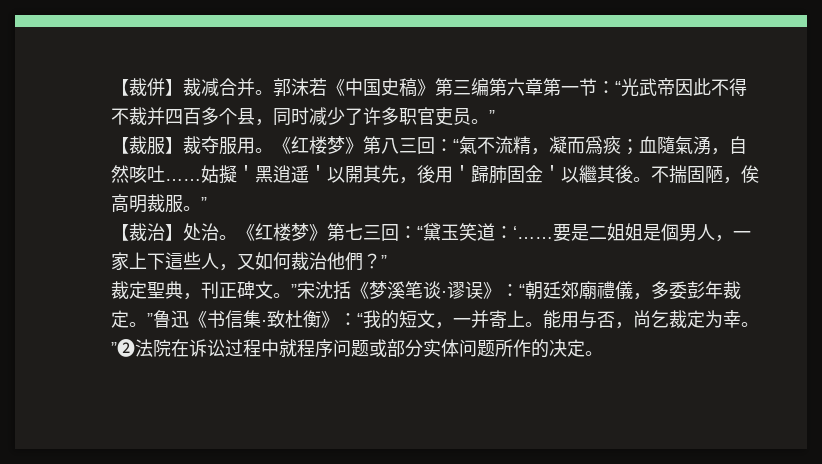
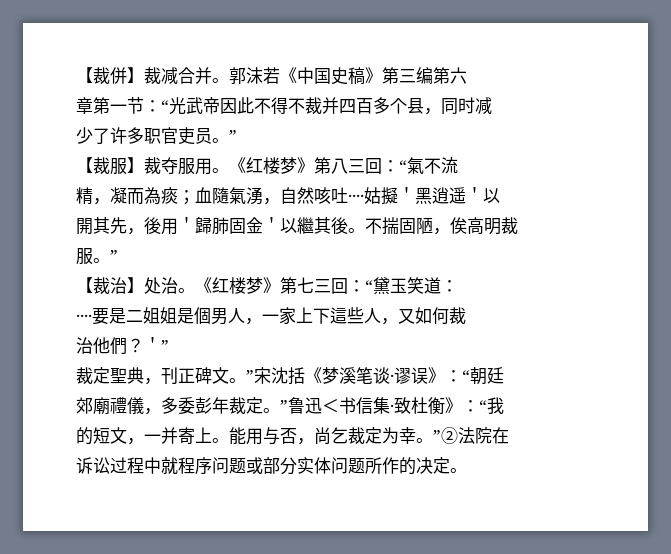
- 郭沫若《中国史稿》第三编第六章第一节：“光武帝因此不得不裁并四百多个县，同时减少了许多职官吏员。”
+ 郭沫若《中国史稿》第三编第六
+ 章第一节：“光武帝因此不得不裁并四百多个县，同时减
+ 少了许多职官吏员。”
- 《红楼梦》第八三回：“氣不流精，凝而爲痰；血隨氣湧，自然咳吐……姑擬＇黑逍遥＇以開其先，後用＇歸肺固金＇以繼其後。
+ 《红楼梦》第八三回：“氣不流
+ 精，凝而為痰；血隨氣湧，自然咳吐····姑擬＇黑逍遥＇以
+ 開其先，後用＇歸肺固金＇以繼其後。
- 不揣固陋，俟高明裁服。”
+ 不揣固陋，俟高明裁
+ 服。”
- 《红楼梦》第七三回：“黛玉笑道：‘……要是二姐姐是個男人，一家上下這些人，又如何裁治他們？”
+ 《红楼梦》第七三回：“黛玉笑道：
+ ····要是二姐姐是個男人，一家上下這些人，又如何裁
+ 治他們？＇”
- 裁定聖典，刊正碑文。”宋沈括《梦溪笔谈·谬误》：“朝廷郊廟禮儀，多委彭年裁定。”鲁迅《书信集·致杜衡》：“我的短文，一并寄上。
+ 裁定聖典，刊正碑文。”宋沈括《梦溪笔谈·谬误》：“朝廷
+ 郊廟禮儀，多委彭年裁定。”鲁迅＜书信集·致杜衡》：“我
+ 的短文，一并寄上。
- 能用与否，尚乞裁定为幸。”❷法院在诉讼过程中就程序问题或部分实体问题所作的决定。
+ 能用与否，尚乞裁定为幸。”②法院在
+ 诉讼过程中就程序问题或部分实体问题所作的决定。

